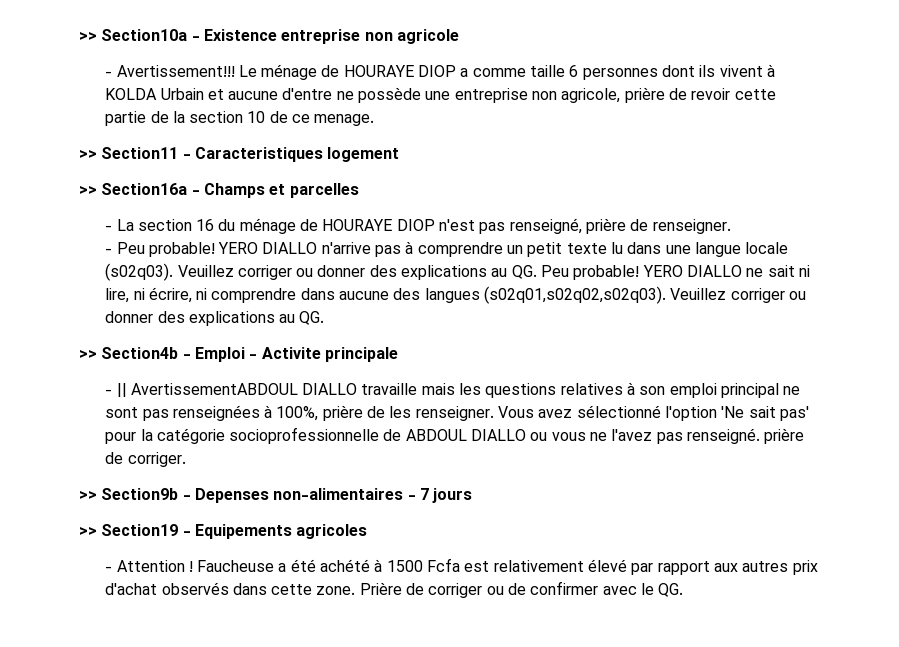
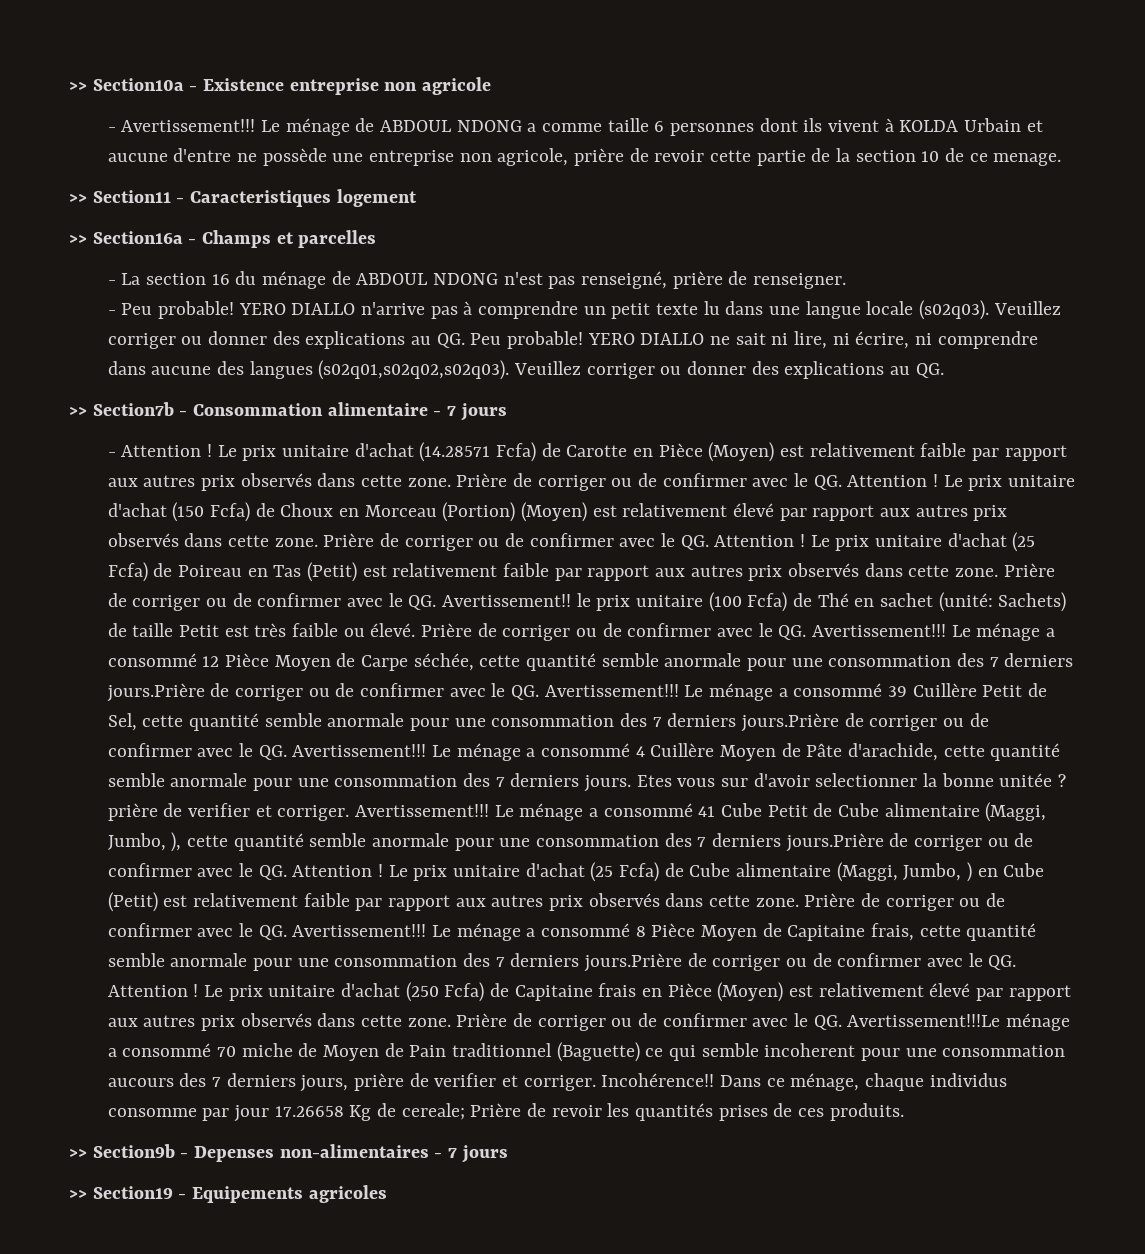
- Le ménage de HOURAYE DIOP a comme taille 6 personnes dont ils vivent à KOLDA Urbain et aucune d'entre ne possède une entreprise non agricole, prière de revoir cette partie de la section 10 de ce menage.
+ Le ménage de ABDOUL NDONG a comme taille 6 personnes dont ils vivent à KOLDA Urbain et aucune d'entre ne possède une entreprise non agricole, prière de revoir cette partie de la section 10 de ce menage.
- - La section 16 du ménage de HOURAYE DIOP n'est pas renseigné, prière de renseigner.
+ - La section 16 du ménage de ABDOUL NDONG n'est pas renseigné, prière de renseigner.
- >> Section4b - Emploi - Activite principale
- - || AvertissementABDOUL DIALLO travaille mais les questions relatives à son emploi principal ne sont pas renseignées à 100%, prière de les renseigner. Vous avez sélectionné l'option 'Ne sait pas' pour la catégorie socioprofessionnelle de ABDOUL DIALLO ou vous ne l'avez pas renseigné. prière de corriger.
+ >> Section7b - Consommation alimentaire - 7 jours
+ - Attention ! Le prix unitaire d'achat (14.28571 Fcfa) de Carotte en Pièce (Moyen) est relativement faible par rapport aux autres prix observés dans cette zone. Prière de corriger ou de confirmer avec le QG. Attention ! Le prix unitaire d'achat (150 Fcfa) de Choux en Morceau (Portion) (Moyen) est relativement élevé par rapport aux autres prix observés dans cette zone. Prière de corriger ou de confirmer avec le QG. Attention ! Le prix unitaire d'achat (25 Fcfa) de Poireau en Tas (Petit) est relativement faible par rapport aux autres prix observés dans cette zone. Prière de corriger ou de confirmer avec le QG. Avertissement!! le prix unitaire (100 Fcfa) de Thé en sachet (unité: Sachets) de taille Petit est très faible ou élevé. Prière de corriger ou de confirmer avec le QG. Avertissement!!! Le ménage a consommé 12 Pièce Moyen de Carpe séchée, cette quantité semble anormale pour une consommation des 7 derniers jours.Prière de corriger ou de confirmer avec le QG. Avertissement!!! Le ménage a consommé 39 Cuillère Petit de Sel, cette quantité semble anormale pour une consommation des 7 derniers jours.Prière de corriger ou de confirmer avec le QG. Avertissement!!! Le ménage a consommé 4 Cuillère Moyen de Pâte d'arachide, cette quantité semble anormale pour une consommation des 7 derniers jours. Etes vous sur d'avoir selectionner la bonne unitée ? prière de verifier et corriger. Avertissement!!! Le ménage a consommé 41 Cube Petit de Cube alimentaire (Maggi, Jumbo, ), cette quantité semble anormale pour une consommation des 7 derniers jours.Prière de corriger ou de confirmer avec le QG. Attention ! Le prix unitaire d'achat (25 Fcfa) de Cube alimentaire (Maggi, Jumbo, ) en Cube (Petit) est relativement faible par rapport aux autres prix observés dans cette zone. Prière de corriger ou de confirmer avec le QG. Avertissement!!! Le ménage a consommé 8 Pièce Moyen de Capitaine frais, cette quantité semble anormale pour une consommation des 7 derniers jours.Prière de corriger ou de confirmer avec le QG. Attention ! Le prix unitaire d'achat (250 Fcfa) de Capitaine frais en Pièce (Moyen) est relativement élevé par rapport aux autres prix observés dans cette zone. Prière de corriger ou de confirmer avec le QG. Avertissement!!!Le ménage a consommé 70 miche de Moyen de Pain traditionnel (Baguette) ce qui semble incoherent pour une consommation aucours des 7 derniers jours, prière de verifier et corriger. Incohérence!! Dans ce ménage, chaque individus consomme par jour 17.26658 Kg de cereale; Prière de revoir les quantités prises de ces produits.
- - Attention ! Faucheuse a été achété à 1500 Fcfa est relativement élevé par rapport aux autres prix d'achat observés dans cette zone. Prière de corriger ou de confirmer avec le QG.

